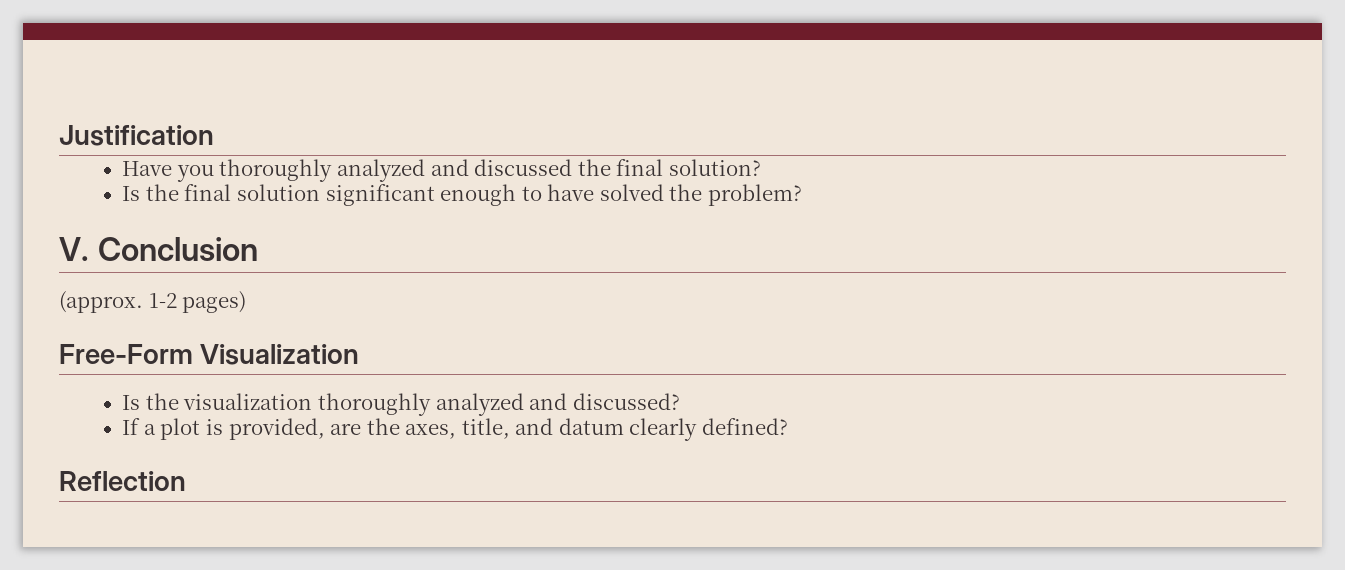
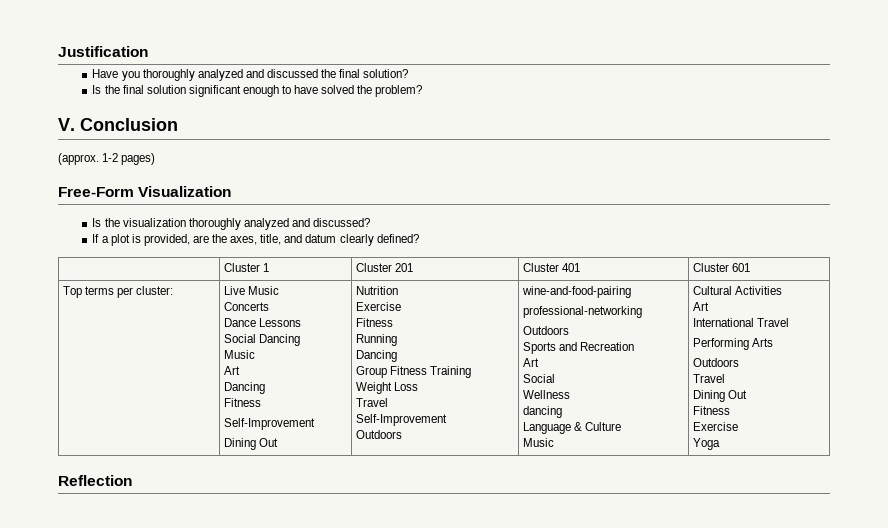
+ | Cluster 1 | Cluster 201 | Cluster 401 | Cluster 601
+ Top terms per cluster: | Live Music
+ Concerts
+ Dance Lessons
+ Social Dancing
+ Music
+ Art
+ Dancing
+ Fitness
+ Self-Improvement
+ Dining Out | Nutrition
+ Exercise
+ Fitness
+ Running
+ Dancing
+ Group Fitness Training
+ Weight Loss
+ Travel
+ Self-Improvement
+ Outdoors | wine-and-food-pairing
+ professional-networking
+ Outdoors
+ Sports and Recreation
+ Art
+ Social
+ Wellness
+ dancing
+ Language & Culture
+ Music | Cultural Activities
+ Art
+ International Travel
+ Performing Arts
+ Outdoors
+ Travel
+ Dining Out
+ Fitness
+ Exercise
+ Yoga

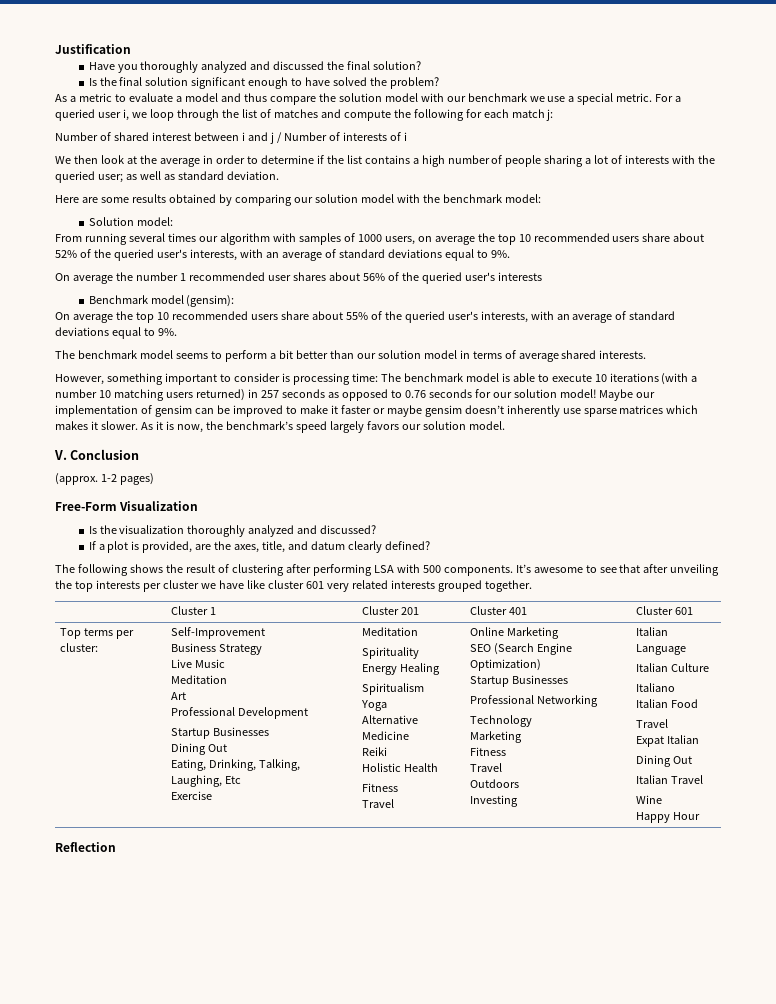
+ As a metric to evaluate a model and thus compare the solution model with our benchmark we use a special metric. For a queried user i, we loop through the list of matches and compute the following for each match j:
+ Number of shared interest between i and j / Number of interests of i
+ We then look at the average in order to determine if the list contains a high number of people sharing a lot of interests with the queried user; as well as standard deviation.
+ Here are some results obtained by comparing our solution model with the benchmark model:
+ Solution model:
+ From running several times our algorithm with samples of 1000 users, on average the top 10 recommended users share about 52% of the queried user's interests, with an average of standard deviations equal to 9%.
+ On average the number 1 recommended user shares about 56% of the queried user's interests
+ Benchmark model (gensim):
+ On average the top 10 recommended users share about 55% of the queried user's interests, with an average of standard deviations equal to 9%.
+ The benchmark model seems to perform a bit better than our solution model in terms of average shared interests.
+ However, something important to consider is processing time: The benchmark model is able to execute 10 iterations (with a number 10 matching users returned) in 257 seconds as opposed to 0.76 seconds for our solution model! Maybe our implementation of gensim can be improved to make it faster or maybe gensim doesn’t inherently use sparse matrices which makes it slower. As it is now, the benchmark’s speed largely favors our solution model.
+ The following shows the result of clustering after performing LSA with 500 components. It’s awesome to see that after unveiling the top interests per cluster we have like cluster 601 very related interests grouped together.
+ Self-Improvement
+ Business Strategy
  Live Music
- Concerts
- Dance Lessons
- Social Dancing
- Music
+ Meditation
  Art
- Dancing
+ Professional Development
+ Startup Businesses
+ Dining Out
+ Eating, Drinking, Talking, Laughing, Etc
+ Exercise | Meditation
+ Spirituality
+ Energy Healing
+ Spiritualism
+ Yoga
+ Alternative Medicine
+ Reiki
+ Holistic Health
  Fitness
- Self-Improvement
- Dining Out | Nutrition
- Exercise
+ Travel | Online Marketing
+ SEO (Search Engine Optimization)
+ Startup Businesses
+ Professional Networking
+ Technology
+ Marketing
  Fitness
- Running
- Dancing
- Group Fitness Training
- Weight Loss
  Travel
- Self-Improvement
- Outdoors | wine-and-food-pairing
- professional-networking
  Outdoors
- Sports and Recreation
- Art
- Social
- Wellness
- dancing
- Language & Culture
- Music | Cultural Activities
- Art
- International Travel
- Performing Arts
- Outdoors
+ Investing | Italian Language
+ Italian Culture
+ Italiano
+ Italian Food
  Travel
+ Expat Italian
  Dining Out
- Fitness
- Exercise
- Yoga
+ Italian Travel
+ Wine
+ Happy Hour

